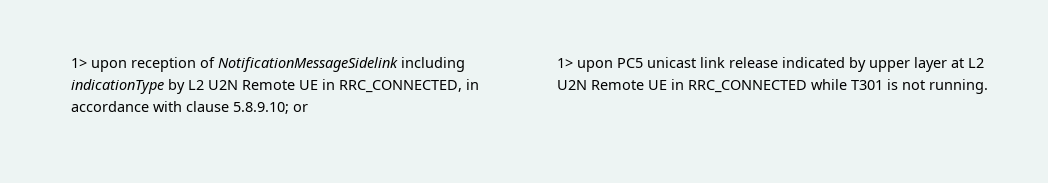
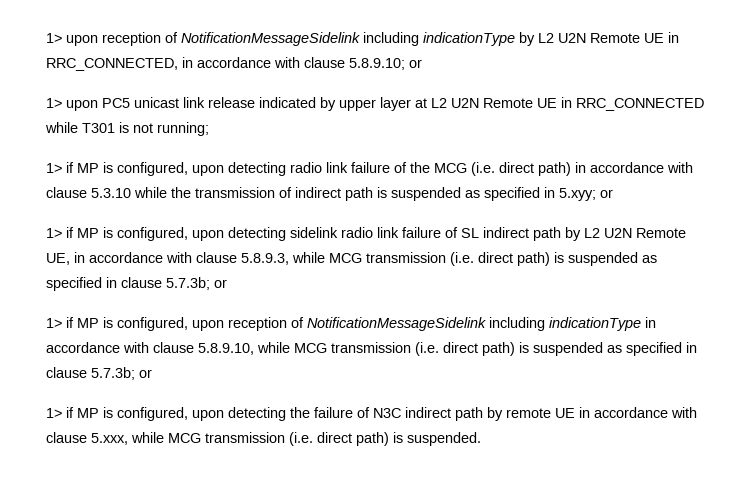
- 1> upon PC5 unicast link release indicated by upper layer at L2 U2N Remote UE in RRC_CONNECTED while T301 is not running.
+ 1> upon PC5 unicast link release indicated by upper layer at L2 U2N Remote UE in RRC_CONNECTED while T301 is not running;
+ 1> if MP is configured, upon detecting radio link failure of the MCG (i.e. direct path) in accordance with clause 5.3.10 while the transmission of indirect path is suspended as specified in 5.xyy; or
+ 1> if MP is configured, upon detecting sidelink radio link failure of SL indirect path by L2 U2N Remote UE, in accordance with clause 5.8.9.3, while MCG transmission (i.e. direct path) is suspended as specified in clause 5.7.3b; or
+ 1> if MP is configured, upon reception of NotificationMessageSidelink including indicationType in accordance with clause 5.8.9.10, while MCG transmission (i.e. direct path) is suspended as specified in clause 5.7.3b; or
+ 1> if MP is configured, upon detecting the failure of N3C indirect path by remote UE in accordance with clause 5.xxx, while MCG transmission (i.e. direct path) is suspended.

